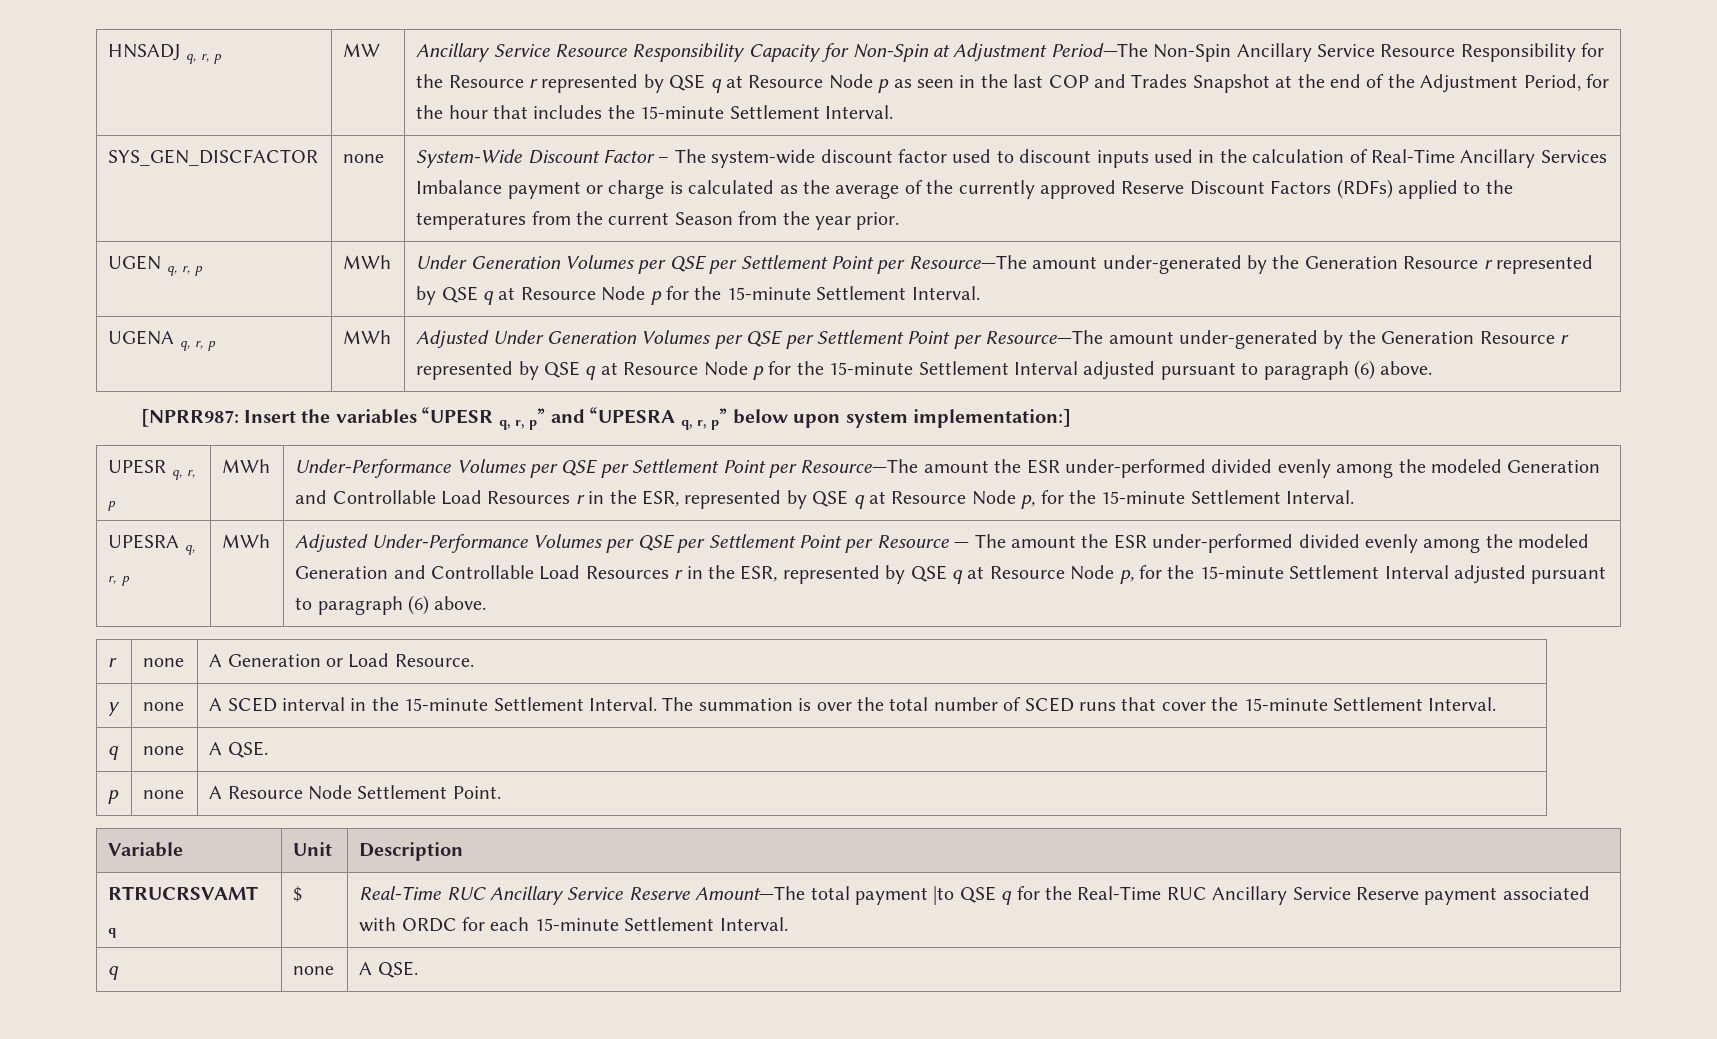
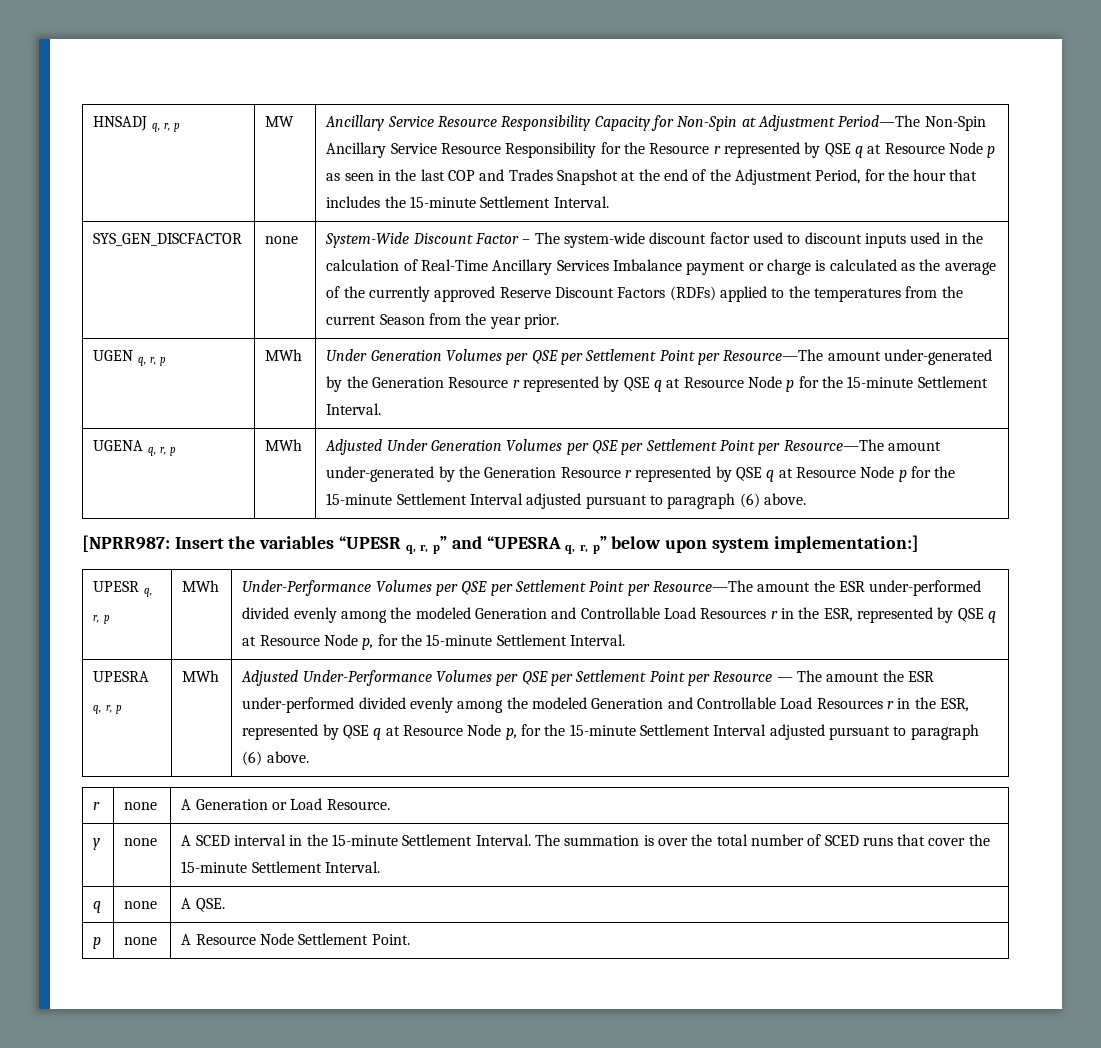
- Variable | Unit | Description
- RTRUCRSVAMT q | $ | Real-Time RUC Ancillary Service Reserve Amount—The total payment |to QSE q for the Real-Time RUC Ancillary Service Reserve payment associated with ORDC for each 15-minute Settlement Interval.
- q | none | A QSE.

